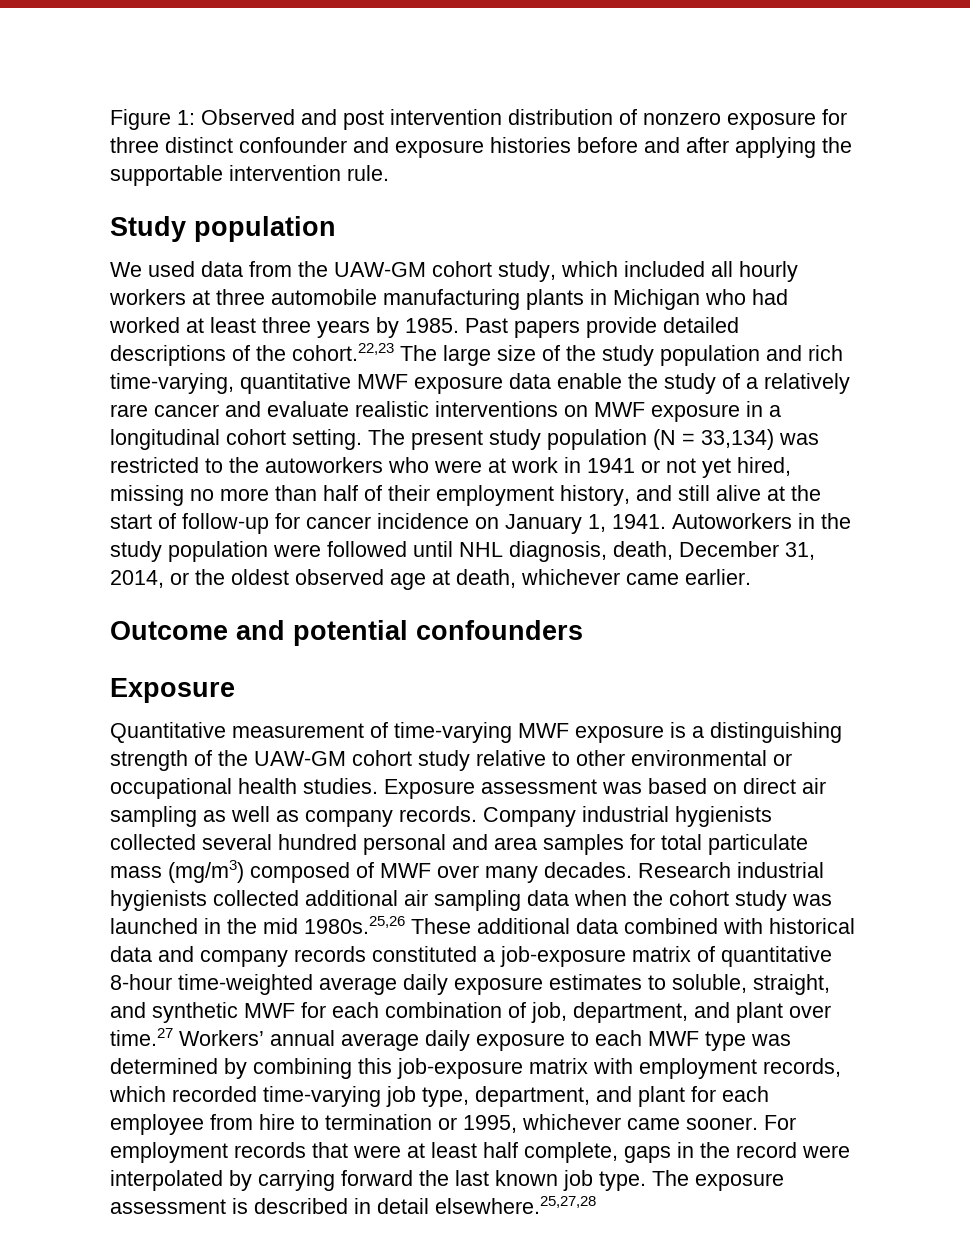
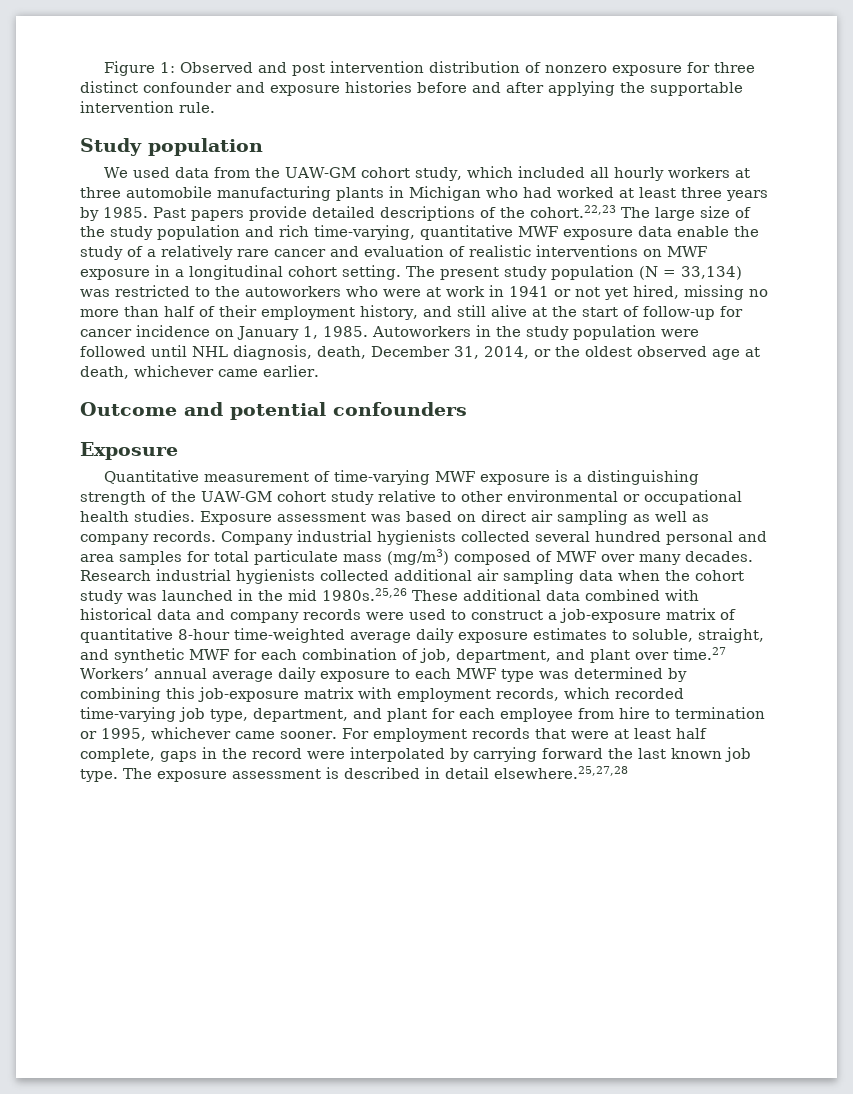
- Past papers provide detailed descriptions of the cohort.22,23 The large size of the study population and rich time-varying, quantitative MWF exposure data enable the study of a relatively rare cancer and evaluate realistic interventions on MWF exposure in a longitudinal cohort setting.
+ Past papers provide detailed descriptions of the cohort.22,23 The large size of the study population and rich time-varying, quantitative MWF exposure data enable the study of a relatively rare cancer and evaluation of realistic interventions on MWF exposure in a longitudinal cohort setting.
- The present study population (N = 33,134) was restricted to the autoworkers who were at work in 1941 or not yet hired, missing no more than half of their employment history, and still alive at the start of follow-up for cancer incidence on January 1, 1941.
+ The present study population (N = 33,134) was restricted to the autoworkers who were at work in 1941 or not yet hired, missing no more than half of their employment history, and still alive at the start of follow-up for cancer incidence on January 1, 1985.
- Research industrial hygienists collected additional air sampling data when the cohort study was launched in the mid 1980s.25,26 These additional data combined with historical data and company records constituted a job-exposure matrix of quantitative 8-hour time-weighted average daily exposure estimates to soluble, straight, and synthetic MWF for each combination of job, department, and plant over time.27 Workers’ annual average daily exposure to each MWF type was determined by combining this job-exposure matrix with employment records, which recorded time-varying job type, department, and plant for each employee from hire to termination or 1995, whichever came sooner.
+ Research industrial hygienists collected additional air sampling data when the cohort study was launched in the mid 1980s.25,26 These additional data combined with historical data and company records were used to construct a job-exposure matrix of quantitative 8-hour time-weighted average daily exposure estimates to soluble, straight, and synthetic MWF for each combination of job, department, and plant over time.27 Workers’ annual average daily exposure to each MWF type was determined by combining this job-exposure matrix with employment records, which recorded time-varying job type, department, and plant for each employee from hire to termination or 1995, whichever came sooner.

